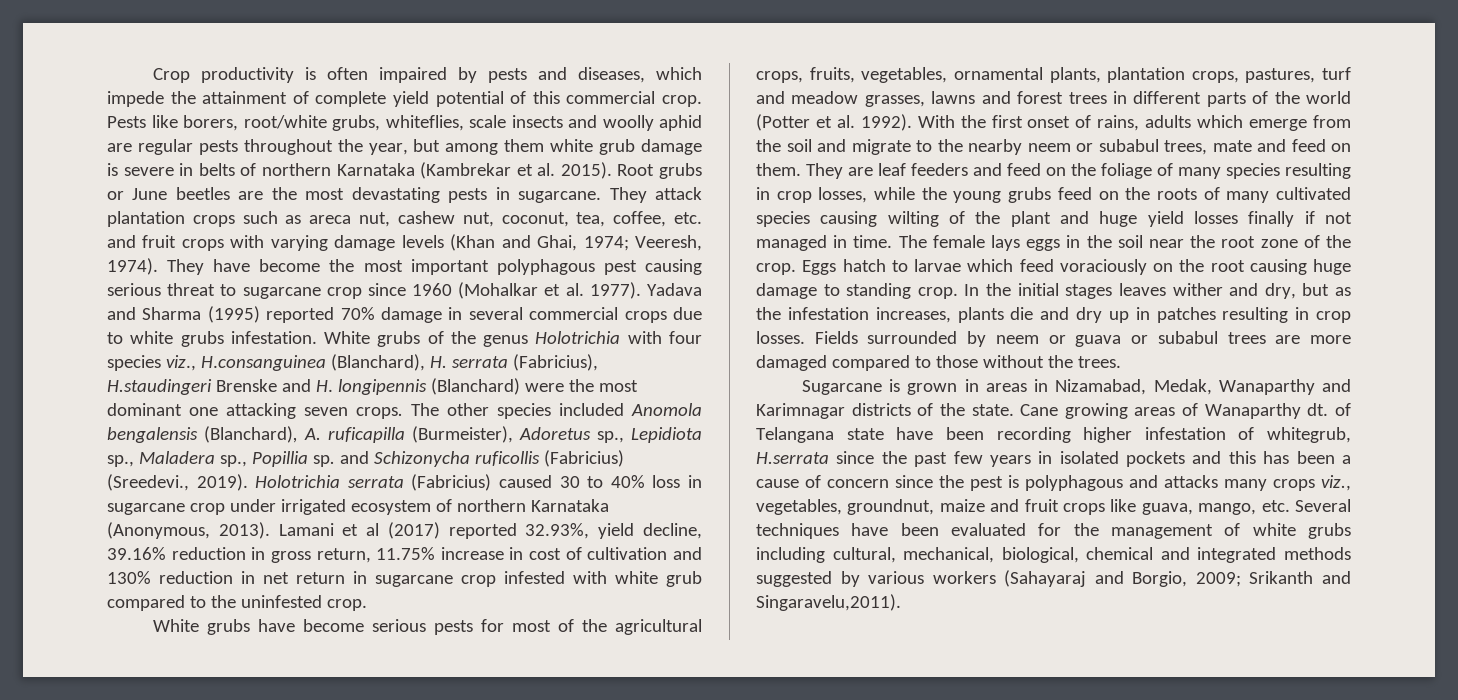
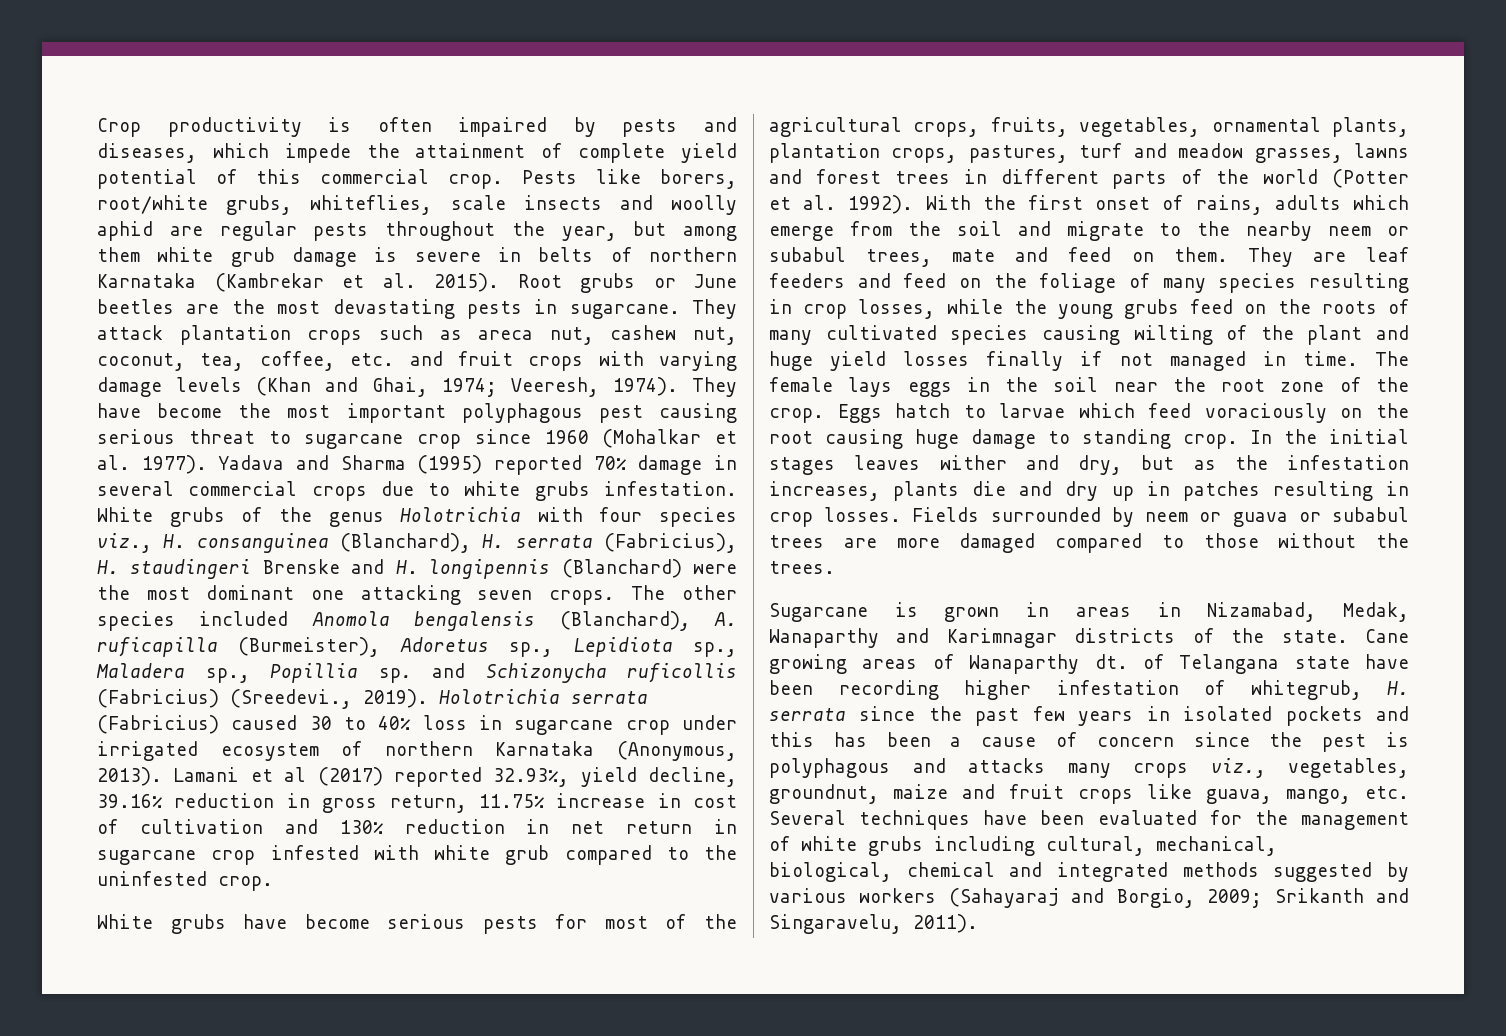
- White grubs of the genus Holotrichia with four species viz., H.consanguinea (Blanchard), H. serrata (Fabricius), H.staudingeri Brenske and H. longipennis (Blanchard) were the most dominant one attacking seven crops.
+ White grubs of the genus Holotrichia with four species viz., H. consanguinea (Blanchard), H. serrata (Fabricius), H. staudingeri Brenske and H. longipennis (Blanchard) were the most dominant one attacking seven crops.
- Cane growing areas of Wanaparthy dt. of Telangana state have been recording higher infestation of whitegrub, H.serrata since the past few years in isolated pockets and this has been a cause of concern since the pest is polyphagous and attacks many crops viz., vegetables, groundnut, maize and fruit crops like guava, mango, etc. Several techniques have been evaluated for the management of white grubs including cultural, mechanical, biological, chemical and integrated methods suggested by various workers (Sahayaraj and Borgio, 2009;
+ Cane growing areas of Wanaparthy dt. of Telangana state have been recording higher infestation of whitegrub, H. serrata since the past few years in isolated pockets and this has been a cause of concern since the pest is polyphagous and attacks many crops viz., vegetables, groundnut, maize and fruit crops like guava, mango, etc. Several techniques have been evaluated for the management of white grubs including cultural, mechanical, biological, chemical and integrated methods suggested by various workers (Sahayaraj and Borgio, 2009;
- Srikanth and Singaravelu,2011).
+ Srikanth and Singaravelu, 2011).

